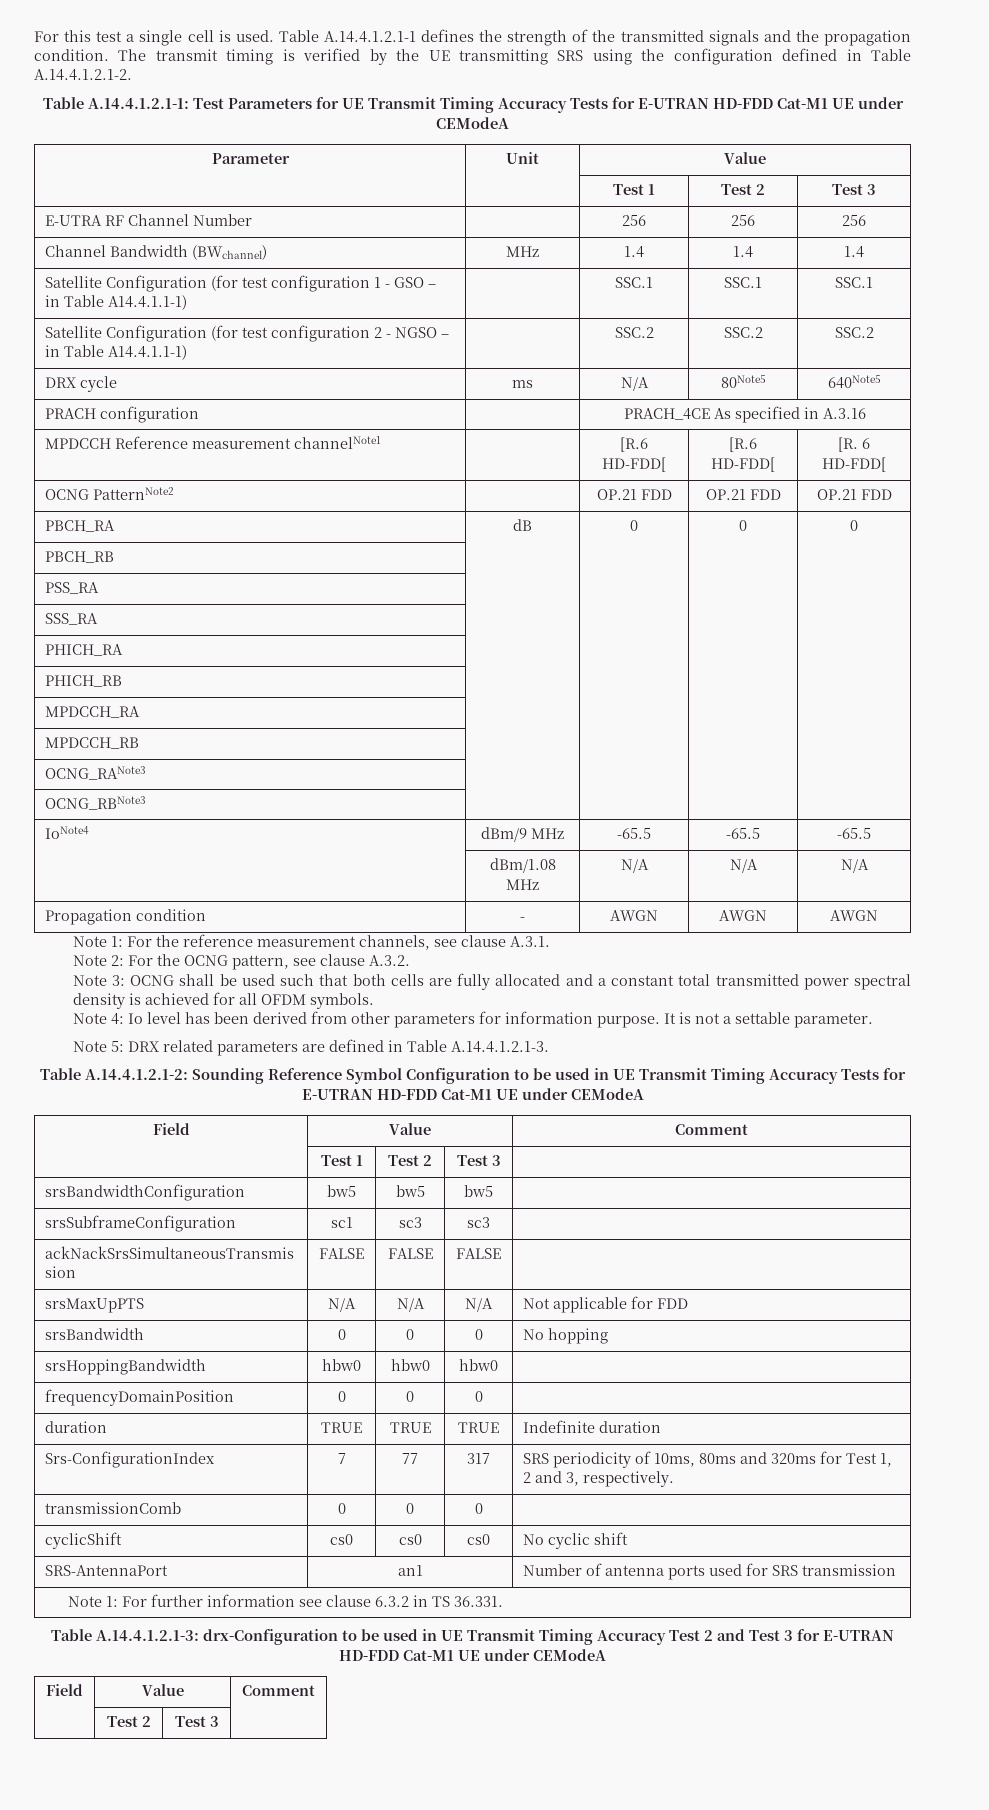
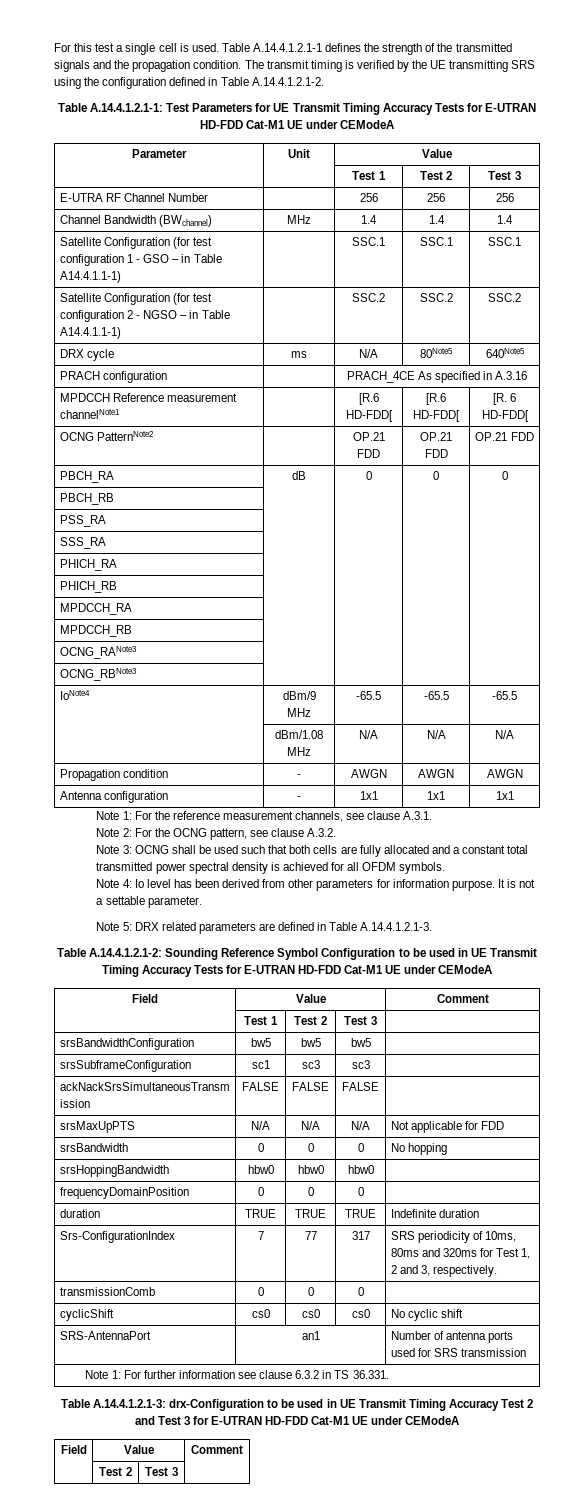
+ Antenna configuration | - | 1x1 | 1x1 | 1x1

